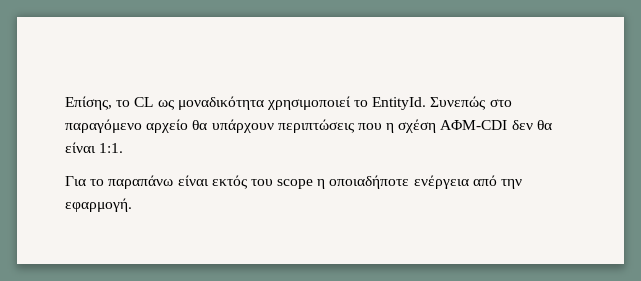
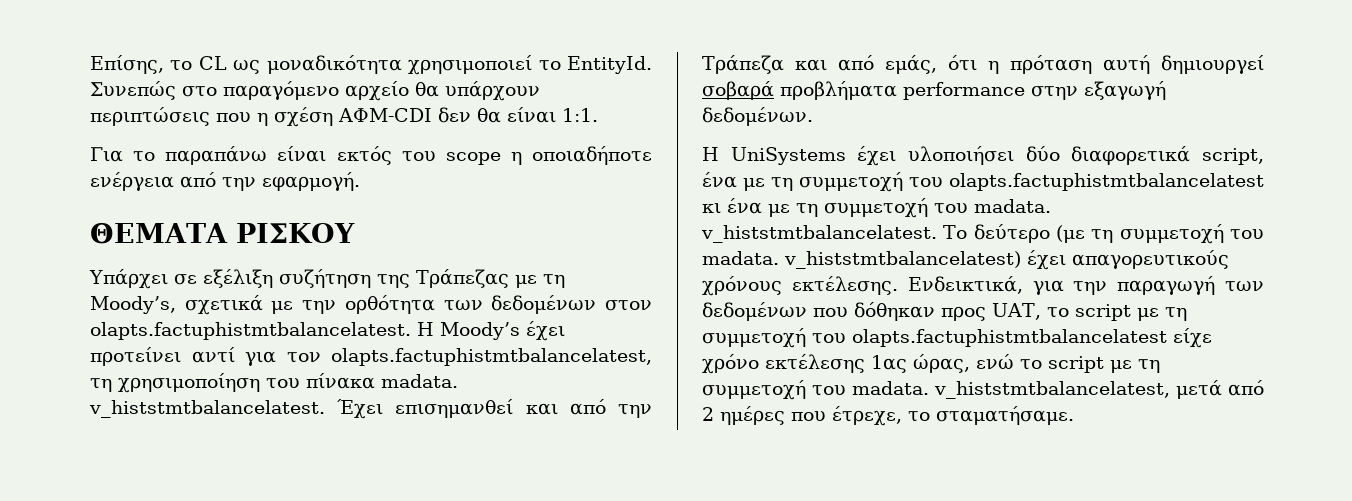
+ ΘΕΜΑΤΑ ΡΙΣΚΟΥ
+ Υπάρχει σε εξέλιξη συζήτηση της Τράπεζας με τη Moody’s, σχετικά με την ορθότητα των δεδομένων στον olapts.factuphistmtbalancelatest. Η Moody’s έχει προτείνει αντί για τον olapts.factuphistmtbalancelatest, τη χρησιμοποίηση του πίνακα madata. v_histstmtbalancelatest. Έχει επισημανθεί και από την Τράπεζα και από εμάς, ότι η πρόταση αυτή δημιουργεί σοβαρά προβλήματα performance στην εξαγωγή δεδομένων.
+ H UniSystems έχει υλοποιήσει δύο διαφορετικά script, ένα με τη συμμετοχή του olapts.factuphistmtbalancelatest κι ένα με τη συμμετοχή του madata. v_histstmtbalancelatest. Το δεύτερο (με τη συμμετοχή του madata. v_histstmtbalancelatest) έχει απαγορευτικούς χρόνους εκτέλεσης. Ενδεικτικά, για την παραγωγή των δεδομένων που δόθηκαν προς UAT, το script με τη συμμετοχή του olapts.factuphistmtbalancelatest είχε χρόνο εκτέλεσης 1ας ώρας, ενώ το script με τη συμμετοχή του madata. v_histstmtbalancelatest, μετά από 2 ημέρες που έτρεχε, το σταματήσαμε.

